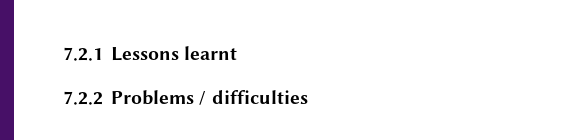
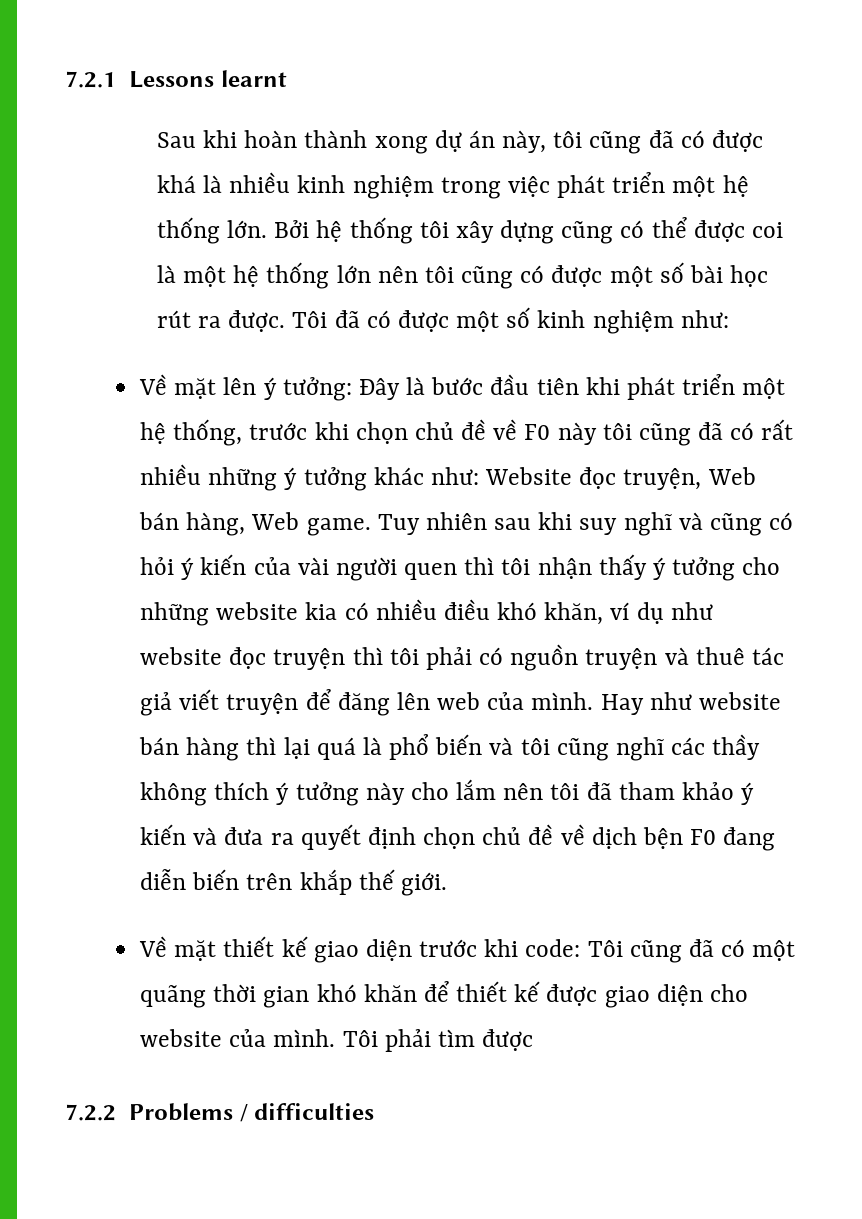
+ Sau khi hoàn thành xong dự án này, tôi cũng đã có được khá là nhiều kinh nghiệm trong việc phát triển một hệ thống lớn. Bởi hệ thống tôi xây dựng cũng có thể được coi là một hệ thống lớn nên tôi cũng có được một số bài học rút ra được. Tôi đã có được một số kinh nghiệm như:
+ Về mặt lên ý tưởng: Đây là bước đầu tiên khi phát triển một hệ thống, trước khi chọn chủ đề về F0 này tôi cũng đã có rất nhiều những ý tưởng khác như: Website đọc truyện, Web bán hàng, Web game. Tuy nhiên sau khi suy nghĩ và cũng có hỏi ý kiến của vài người quen thì tôi nhận thấy ý tưởng cho những website kia có nhiều điều khó khăn, ví dụ như website đọc truyện thì tôi phải có nguồn truyện và thuê tác giả viết truyện để đăng lên web của mình. Hay như website bán hàng thì lại quá là phổ biến và tôi cũng nghĩ các thầy không thích ý tưởng này cho lắm nên tôi đã tham khảo ý kiến và đưa ra quyết định chọn chủ đề về dịch bện F0 đang diễn biến trên khắp thế giới.
+ Về mặt thiết kế giao diện trước khi code: Tôi cũng đã có một quãng thời gian khó khăn để thiết kế được giao diện cho website của mình. Tôi phải tìm được

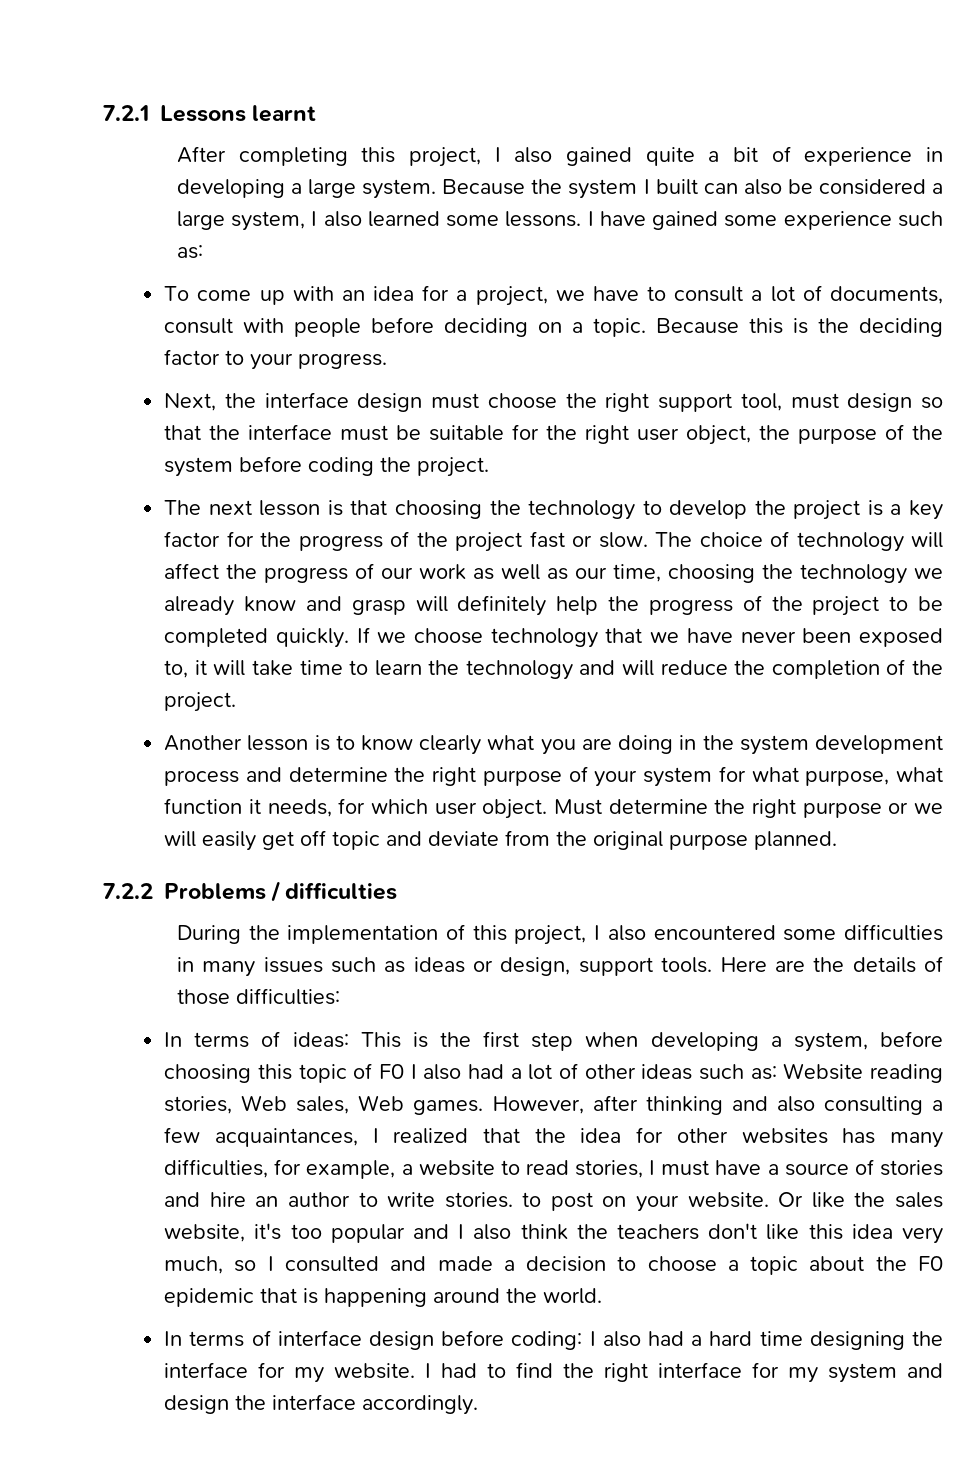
- Sau khi hoàn thành xong dự án này, tôi cũng đã có được khá là nhiều kinh nghiệm trong việc phát triển một hệ thống lớn. Bởi hệ thống tôi xây dựng cũng có thể được coi là một hệ thống lớn nên tôi cũng có được một số bài học rút ra được. Tôi đã có được một số kinh nghiệm như:
- Về mặt lên ý tưởng: Đây là bước đầu tiên khi phát triển một hệ thống, trước khi chọn chủ đề về F0 này tôi cũng đã có rất nhiều những ý tưởng khác như: Website đọc truyện, Web bán hàng, Web game. Tuy nhiên sau khi suy nghĩ và cũng có hỏi ý kiến của vài người quen thì tôi nhận thấy ý tưởng cho những website kia có nhiều điều khó khăn, ví dụ như website đọc truyện thì tôi phải có nguồn truyện và thuê tác giả viết truyện để đăng lên web của mình. Hay như website bán hàng thì lại quá là phổ biến và tôi cũng nghĩ các thầy không thích ý tưởng này cho lắm nên tôi đã tham khảo ý kiến và đưa ra quyết định chọn chủ đề về dịch bện F0 đang diễn biến trên khắp thế giới.
- Về mặt thiết kế giao diện trước khi code: Tôi cũng đã có một quãng thời gian khó khăn để thiết kế được giao diện cho website của mình. Tôi phải tìm được
+ After completing this project, I also gained quite a bit of experience in developing a large system. Because the system I built can also be considered a large system, I also learned some lessons. I have gained some experience such as:
+ To come up with an idea for a project, we have to consult a lot of documents, consult with people before deciding on a topic. Because this is the deciding factor to your progress.
+ Next, the interface design must choose the right support tool, must design so that the interface must be suitable for the right user object, the purpose of the system before coding the project.
+ The next lesson is that choosing the technology to develop the project is a key factor for the progress of the project fast or slow. The choice of technology will affect the progress of our work as well as our time, choosing the technology we already know and grasp will definitely help the progress of the project to be completed quickly. If we choose technology that we have never been exposed to, it will take time to learn the technology and will reduce the completion of the project.
+ Another lesson is to know clearly what you are doing in the system development process and determine the right purpose of your system for what purpose, what function it needs, for which user object. Must determine the right purpose or we will easily get off topic and deviate from the original purpose planned.
  7.2.2 Problems / difficulties
+ During the implementation of this project, I also encountered some difficulties in many issues such as ideas or design, support tools. Here are the details of those difficulties:
+ In terms of ideas: This is the first step when developing a system, before choosing this topic of F0 I also had a lot of other ideas such as: Website reading stories, Web sales, Web games. However, after thinking and also consulting a few acquaintances, I realized that the idea for other websites has many difficulties, for example, a website to read stories, I must have a source of stories and hire an author to write stories. to post on your website. Or like the sales website, it's too popular and I also think the teachers don't like this idea very much, so I consulted and made a decision to choose a topic about the F0 epidemic that is happening around the world.
+ In terms of interface design before coding: I also had a hard time designing the interface for my website. I had to find the right interface for my system and design the interface accordingly.

